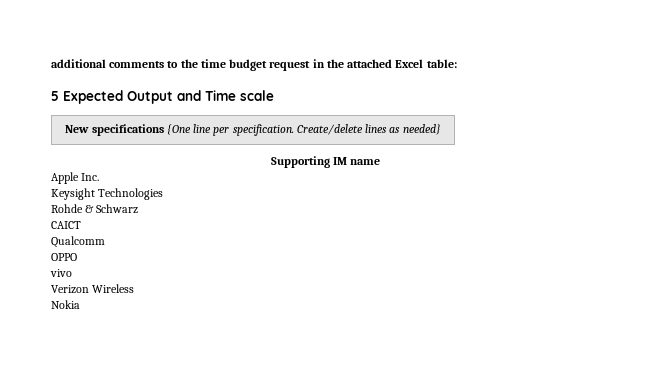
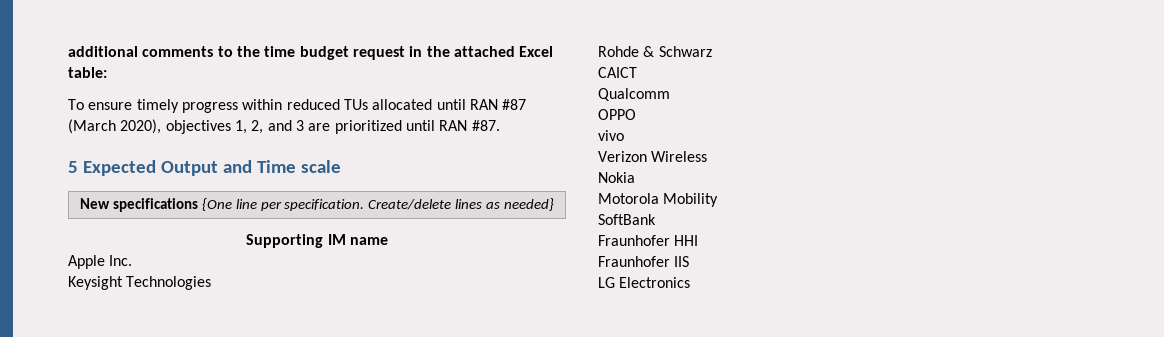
+ To ensure timely progress within reduced TUs allocated until RAN #87 (March 2020), objectives 1, 2, and 3 are prioritized until RAN #87.
+ Motorola Mobility
+ SoftBank
+ Fraunhofer HHI
+ Fraunhofer IIS
+ LG Electronics

